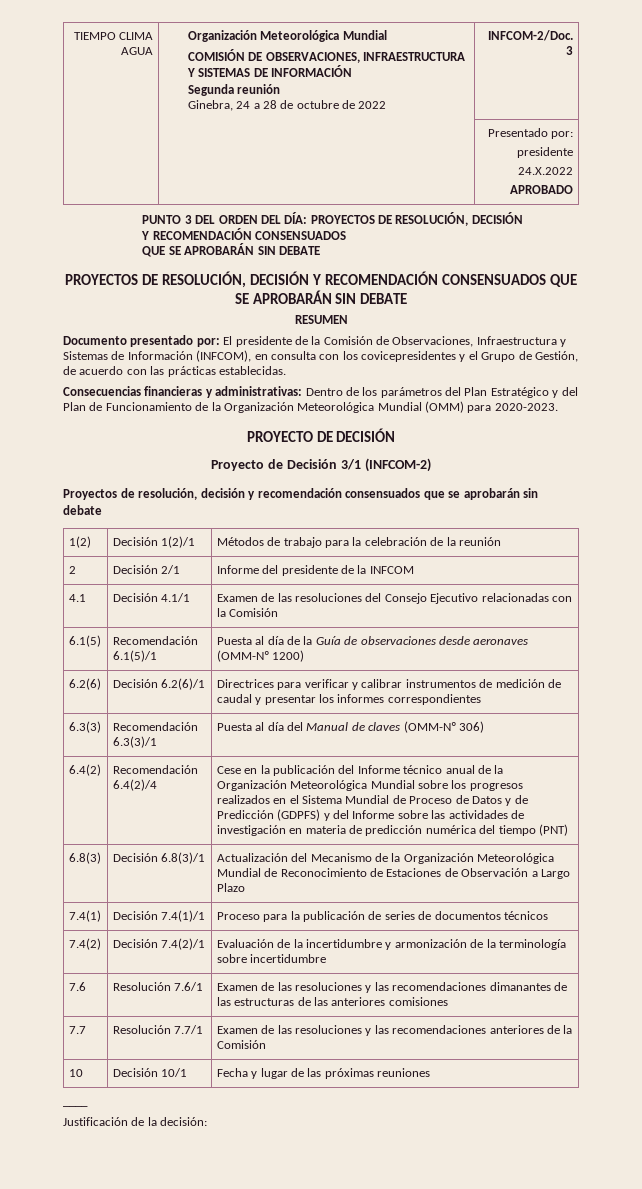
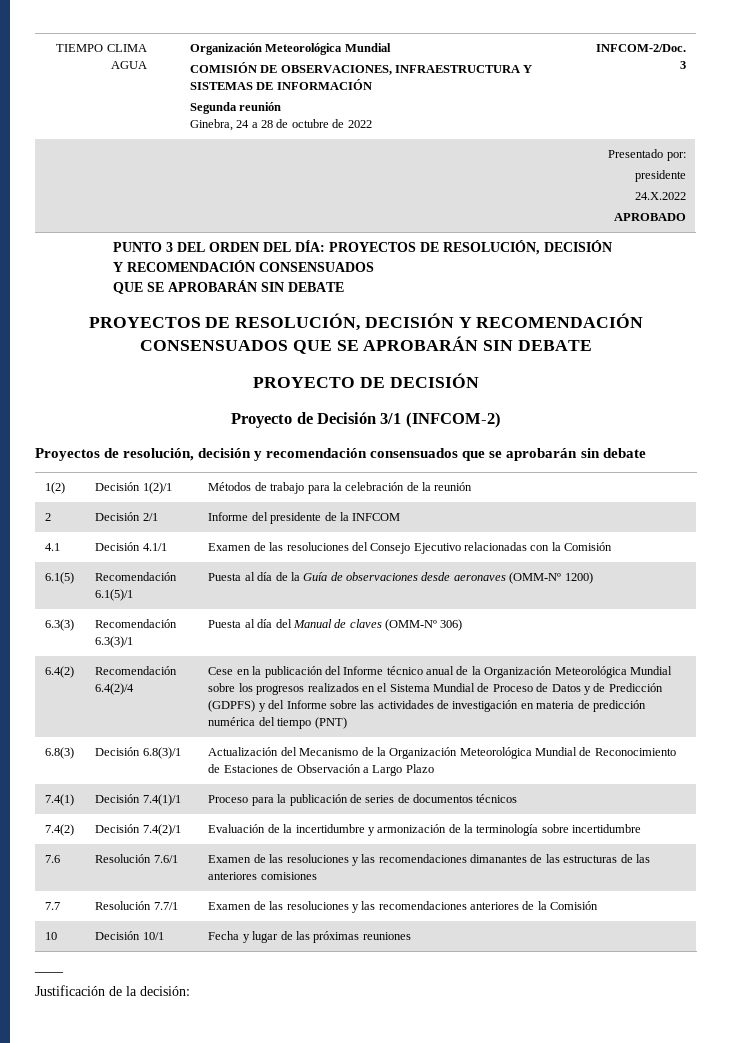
- RESUMEN
- Documento presentado por: El presidente de la Comisión de Observaciones, Infraestructura y Sistemas de Información (INFCOM), en consulta con los covicepresidentes y el Grupo de Gestión, de acuerdo con las prácticas establecidas.
- Consecuencias financieras y administrativas: Dentro de los parámetros del Plan Estratégico y del Plan de Funcionamiento de la Organización Meteorológica Mundial (OMM) para 2020-2023.
- 6.2(6) | Decisión 6.2(6)/1 | Directrices para verificar y calibrar instrumentos de medición de caudal y presentar los informes correspondientes

